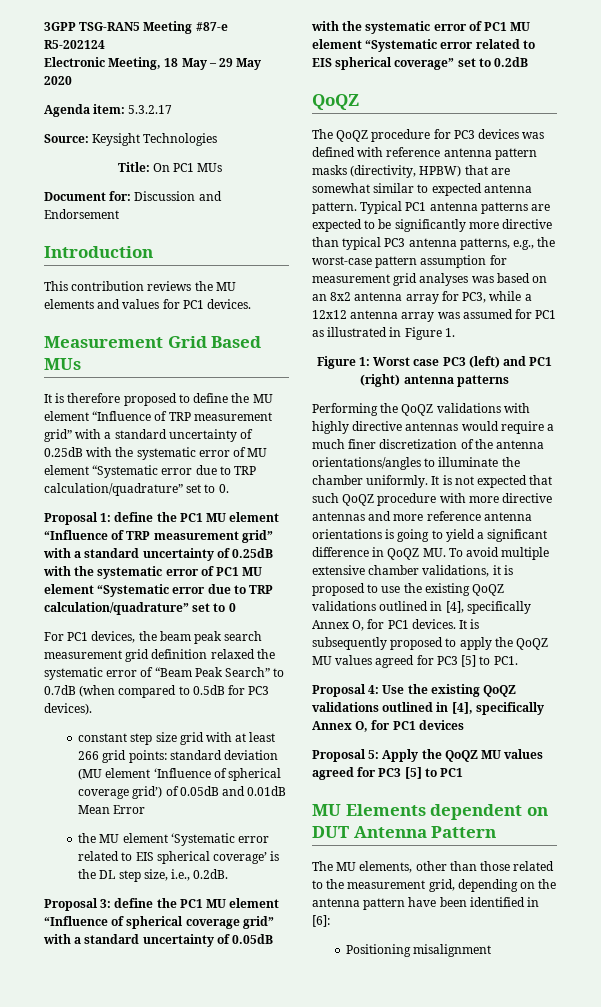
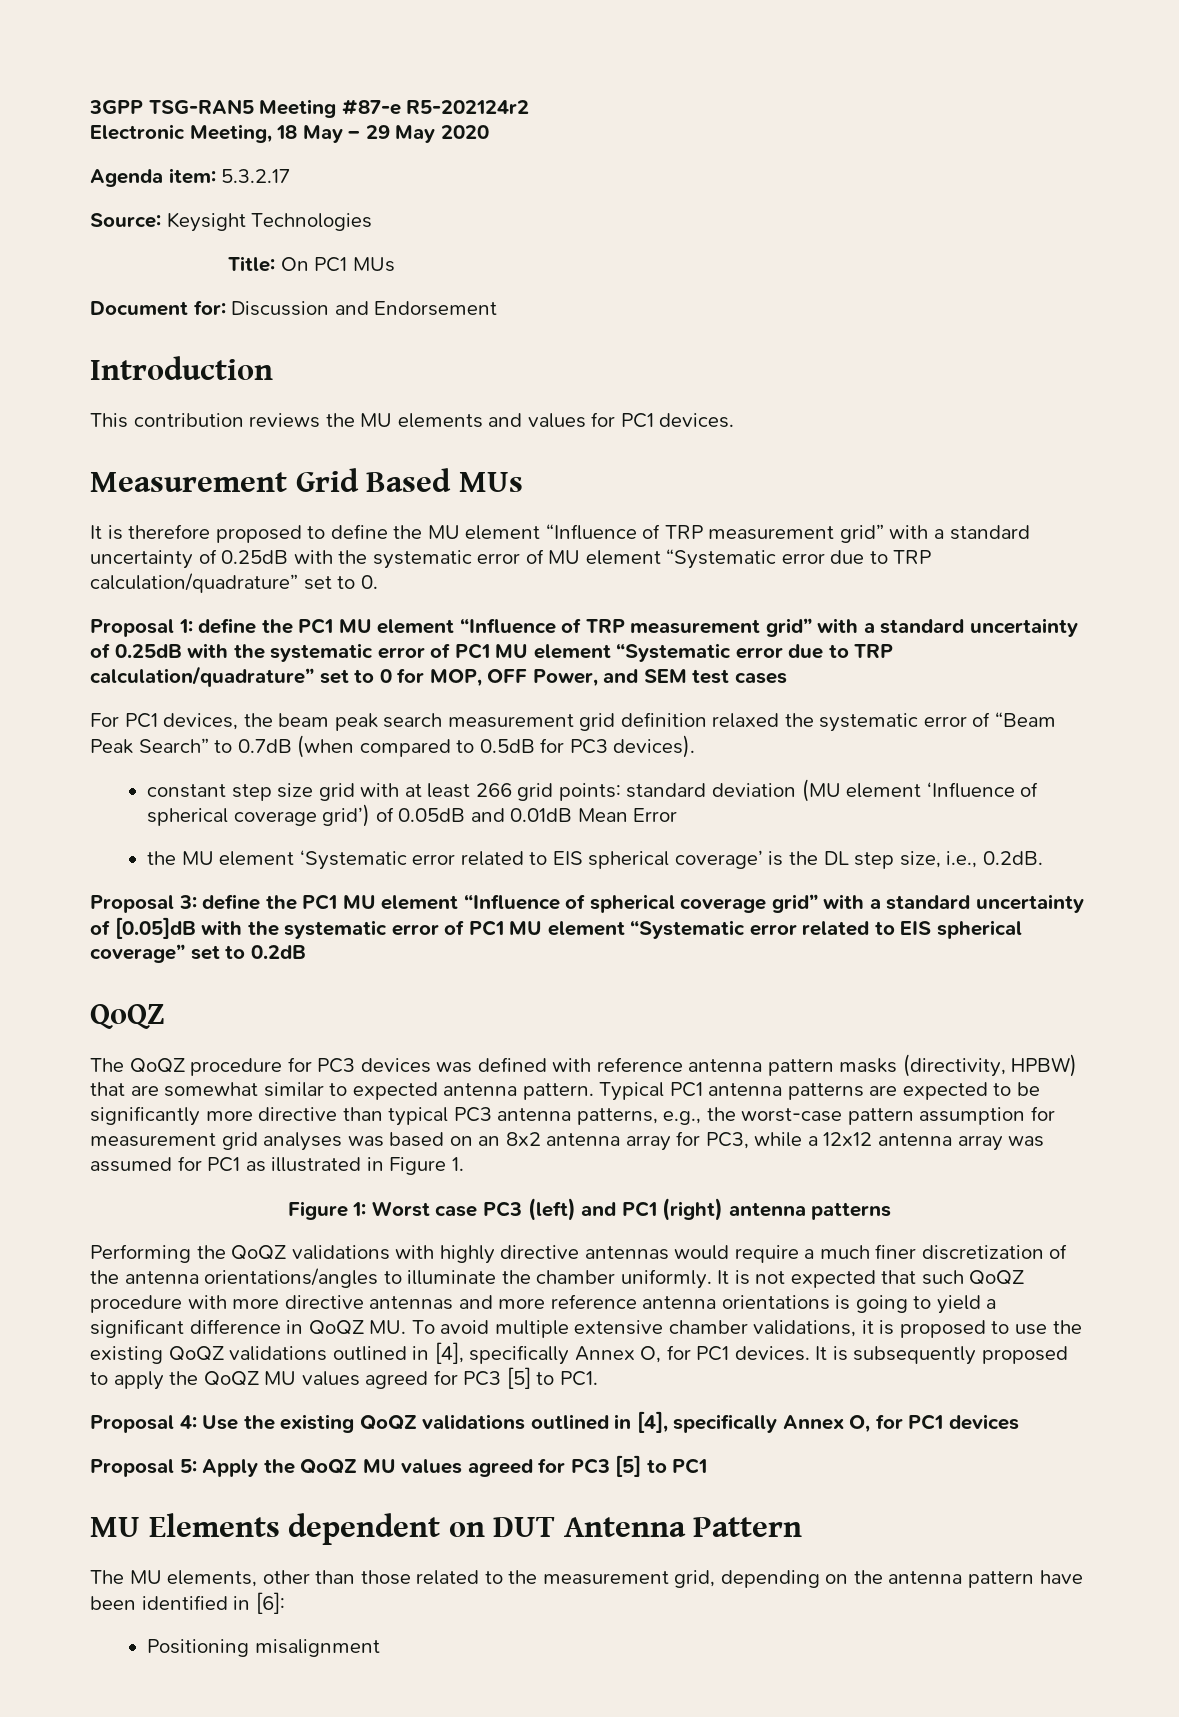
- 3GPP TSG-RAN5 Meeting #87-e R5-202124
+ 3GPP TSG-RAN5 Meeting #87-e R5-202124r2
- Proposal 1: define the PC1 MU element “Influence of TRP measurement grid” with a standard uncertainty of 0.25dB with the systematic error of PC1 MU element “Systematic error due to TRP calculation/quadrature” set to 0
+ Proposal 1: define the PC1 MU element “Influence of TRP measurement grid” with a standard uncertainty of 0.25dB with the systematic error of PC1 MU element “Systematic error due to TRP calculation/quadrature” set to 0 for MOP, OFF Power, and SEM test cases
- Proposal 3: define the PC1 MU element “Influence of spherical coverage grid” with a standard uncertainty of 0.05dB with the systematic error of PC1 MU element “Systematic error related to EIS spherical coverage” set to 0.2dB
+ Proposal 3: define the PC1 MU element “Influence of spherical coverage grid” with a standard uncertainty of [0.05]dB with the systematic error of PC1 MU element “Systematic error related to EIS spherical coverage” set to 0.2dB

